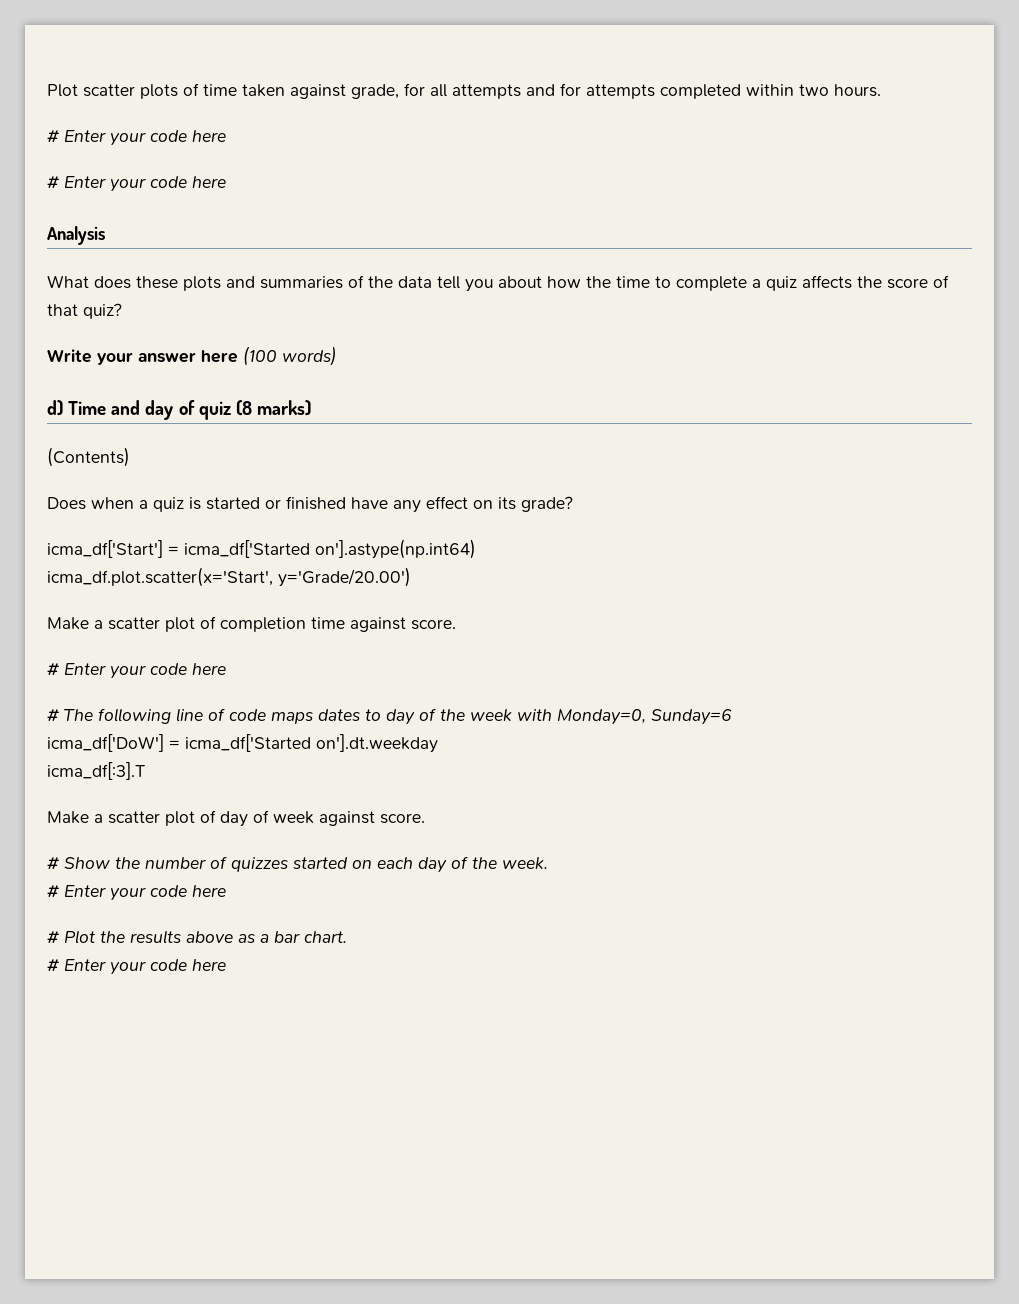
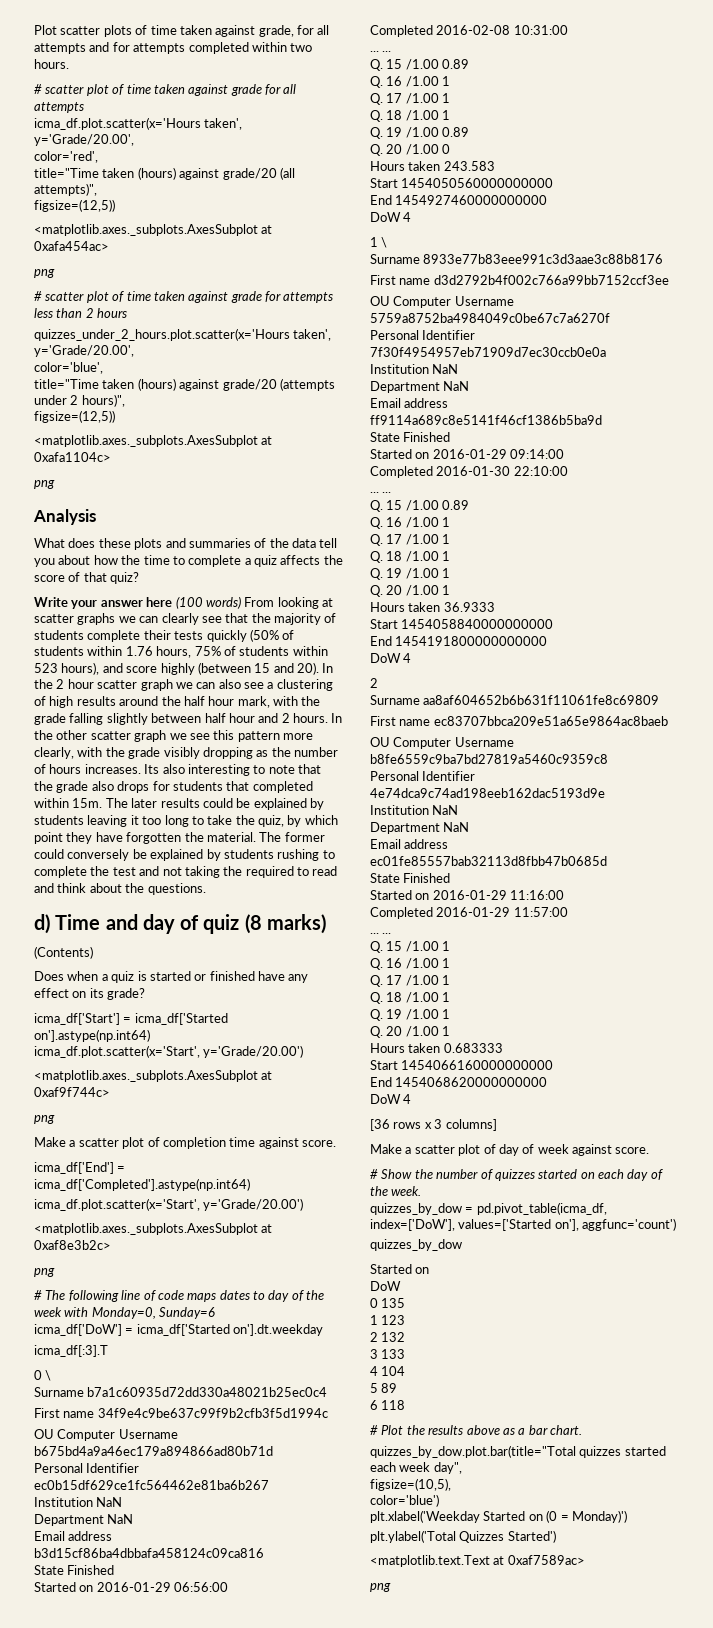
  Plot scatter plots of time taken against grade, for all attempts and for attempts completed within two hours.
- # Enter your code here
- # Enter your code here
+ # scatter plot of time taken against grade for all attempts
+ icma_df.plot.scatter(x='Hours taken', y='Grade/20.00',
+ color='red',
+ title="Time taken (hours) against grade/20 (all attempts)",
+ figsize=(12,5))
+ <matplotlib.axes._subplots.AxesSubplot at 0xafa454ac>
+ png
+ # scatter plot of time taken against grade for attempts less than 2 hours
+ quizzes_under_2_hours.plot.scatter(x='Hours taken', y='Grade/20.00',
+ color='blue',
+ title="Time taken (hours) against grade/20 (attempts under 2 hours)",
+ figsize=(12,5))
+ <matplotlib.axes._subplots.AxesSubplot at 0xafa1104c>
+ png
- Write your answer here (100 words)
+ Write your answer here (100 words) From looking at scatter graphs we can clearly see that the majority of students complete their tests quickly (50% of students within 1.76 hours, 75% of students within 523 hours), and score highly (between 15 and 20). In the 2 hour scatter graph we can also see a clustering of high results around the half hour mark, with the grade falling slightly between half hour and 2 hours. In the other scatter graph we see this pattern more clearly, with the grade visibly dropping as the number of hours increases. Its also interesting to note that the grade also drops for students that completed within 15m. The later results could be explained by students leaving it too long to take the quiz, by which point they have forgotten the material. The former could conversely be explained by students rushing to complete the test and not taking the required to read and think about the questions.
+ <matplotlib.axes._subplots.AxesSubplot at 0xaf9f744c>
+ png
  Make a scatter plot of completion time against score.
- # Enter your code here
+ icma_df['End'] = icma_df['Completed'].astype(np.int64)
+ icma_df.plot.scatter(x='Start', y='Grade/20.00')
+ <matplotlib.axes._subplots.AxesSubplot at 0xaf8e3b2c>
+ png
+ 0 \
+ Surname b7a1c60935d72dd330a48021b25ec0c4
+ First name 34f9e4c9be637c99f9b2cfb3f5d1994c
+ OU Computer Username b675bd4a9a46ec179a894866ad80b71d
+ Personal Identifier ec0b15df629ce1fc564462e81ba6b267
+ Institution NaN
+ Department NaN
+ Email address b3d15cf86ba4dbbafa458124c09ca816
+ State Finished
+ Started on 2016-01-29 06:56:00
+ Completed 2016-02-08 10:31:00
+ ... ...
+ Q. 15 /1.00 0.89
+ Q. 16 /1.00 1
+ Q. 17 /1.00 1
+ Q. 18 /1.00 1
+ Q. 19 /1.00 0.89
+ Q. 20 /1.00 0
+ Hours taken 243.583
+ Start 1454050560000000000
+ End 1454927460000000000
+ DoW 4
+ 1 \
+ Surname 8933e77b83eee991c3d3aae3c88b8176
+ First name d3d2792b4f002c766a99bb7152ccf3ee
+ OU Computer Username 5759a8752ba4984049c0be67c7a6270f
+ Personal Identifier 7f30f4954957eb71909d7ec30ccb0e0a
+ Institution NaN
+ Department NaN
+ Email address ff9114a689c8e5141f46cf1386b5ba9d
+ State Finished
+ Started on 2016-01-29 09:14:00
+ Completed 2016-01-30 22:10:00
+ ... ...
+ Q. 15 /1.00 0.89
+ Q. 16 /1.00 1
+ Q. 17 /1.00 1
+ Q. 18 /1.00 1
+ Q. 19 /1.00 1
+ Q. 20 /1.00 1
+ Hours taken 36.9333
+ Start 1454058840000000000
+ End 1454191800000000000
+ DoW 4
+ 2
+ Surname aa8af604652b6b631f11061fe8c69809
+ First name ec83707bbca209e51a65e9864ac8baeb
+ OU Computer Username b8fe6559c9ba7bd27819a5460c9359c8
+ Personal Identifier 4e74dca9c74ad198eeb162dac5193d9e
+ Institution NaN
+ Department NaN
+ Email address ec01fe85557bab32113d8fbb47b0685d
+ State Finished
+ Started on 2016-01-29 11:16:00
+ Completed 2016-01-29 11:57:00
+ ... ...
+ Q. 15 /1.00 1
+ Q. 16 /1.00 1
+ Q. 17 /1.00 1
+ Q. 18 /1.00 1
+ Q. 19 /1.00 1
+ Q. 20 /1.00 1
+ Hours taken 0.683333
+ Start 1454066160000000000
+ End 1454068620000000000
+ DoW 4
+ [36 rows x 3 columns]
  # Show the number of quizzes started on each day of the week.
- # Enter your code here
+ quizzes_by_dow = pd.pivot_table(icma_df, index=['DoW'], values=['Started on'], aggfunc='count')
+ quizzes_by_dow
+ Started on
+ DoW
+ 0 135
+ 1 123
+ 2 132
+ 3 133
+ 4 104
+ 5 89
+ 6 118
  # Plot the results above as a bar chart.
- # Enter your code here
+ quizzes_by_dow.plot.bar(title="Total quizzes started each week day",
+ figsize=(10,5),
+ color='blue')
+ plt.xlabel('Weekday Started on (0 = Monday)')
+ plt.ylabel('Total Quizzes Started')
+ <matplotlib.text.Text at 0xaf7589ac>
+ png

